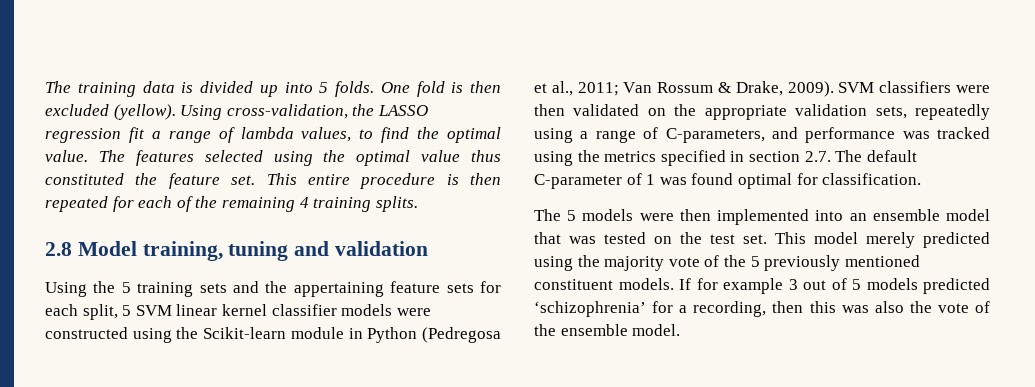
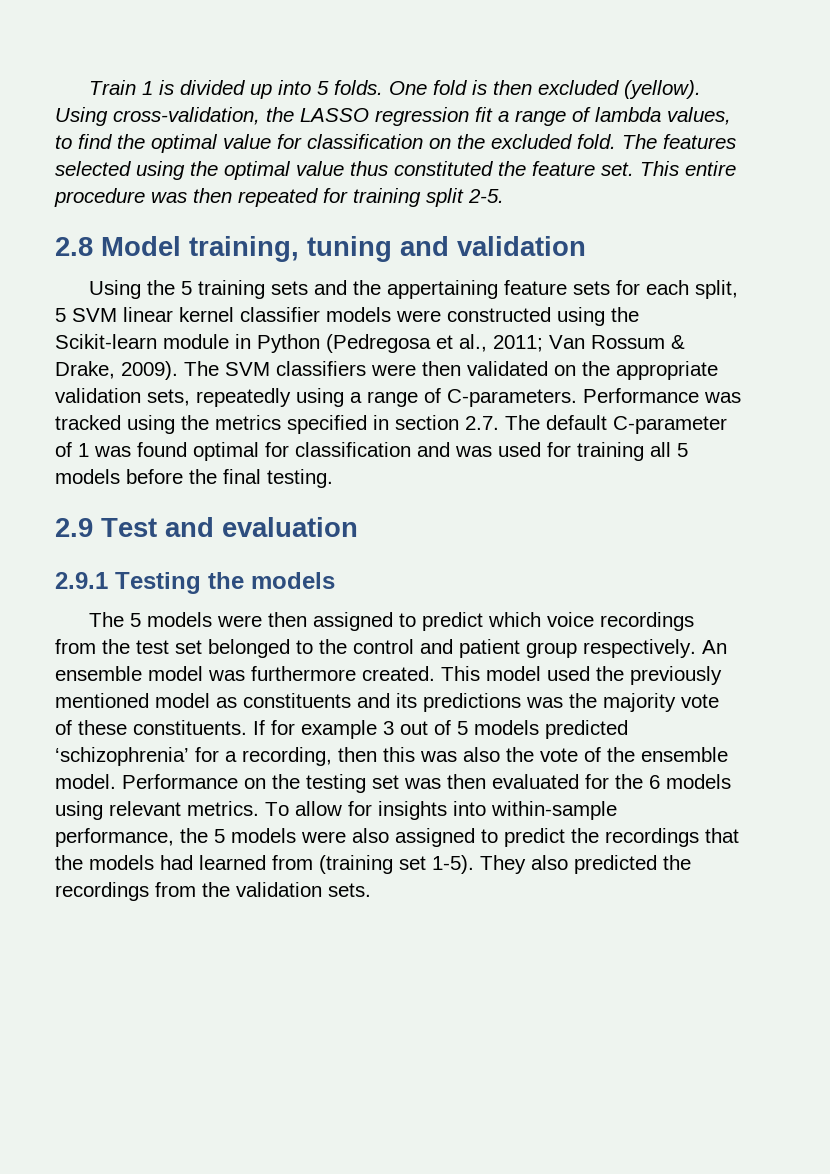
- The training data is divided up into 5 folds.
+ Train 1 is divided up into 5 folds.
- Using cross-validation, the LASSO regression fit a range of lambda values, to find the optimal value.
+ Using cross-validation, the LASSO regression fit a range of lambda values, to find the optimal value for classification on the excluded fold.
- This entire procedure is then repeated for each of the remaining 4 training splits.
+ This entire procedure was then repeated for training split 2-5.
- SVM classifiers were then validated on the appropriate validation sets, repeatedly using a range of C-parameters, and performance was tracked using the metrics specified in section 2.7. The default C-parameter of 1 was found optimal for classification.
+ The SVM classifiers were then validated on the appropriate validation sets, repeatedly using a range of C-parameters. Performance was tracked using the metrics specified in section 2.7. The default C-parameter of 1 was found optimal for classification and was used for training all 5 models before the final testing.
+ 2.9 Test and evaluation
+ 2.9.1 Testing the models
- The 5 models were then implemented into an ensemble model that was tested on the test set. This model merely predicted using the majority vote of the 5 previously mentioned constituent models.
+ The 5 models were then assigned to predict which voice recordings from the test set belonged to the control and patient group respectively. An ensemble model was furthermore created. This model used the previously mentioned model as constituents and its predictions was the majority vote of these constituents.
+ Performance on the testing set was then evaluated for the 6 models using relevant metrics. To allow for insights into within-sample performance, the 5 models were also assigned to predict the recordings that the models had learned from (training set 1-5). They also predicted the recordings from the validation sets.

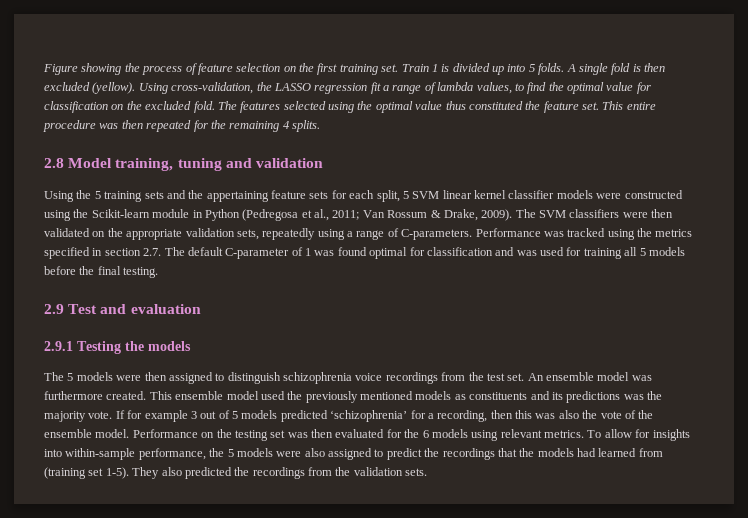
+ Figure showing the process of feature selection on the first training set.
- One fold is then excluded (yellow).
+ A single fold is then excluded (yellow).
- This entire procedure was then repeated for training split 2-5.
+ This entire procedure was then repeated for the remaining 4 splits.
- The 5 models were then assigned to predict which voice recordings from the test set belonged to the control and patient group respectively.
+ The 5 models were then assigned to distinguish schizophrenia voice recordings from the test set.
- This model used the previously mentioned model as constituents and its predictions was the majority vote of these constituents.
+ This ensemble model used the previously mentioned models as constituents and its predictions was the majority vote.

